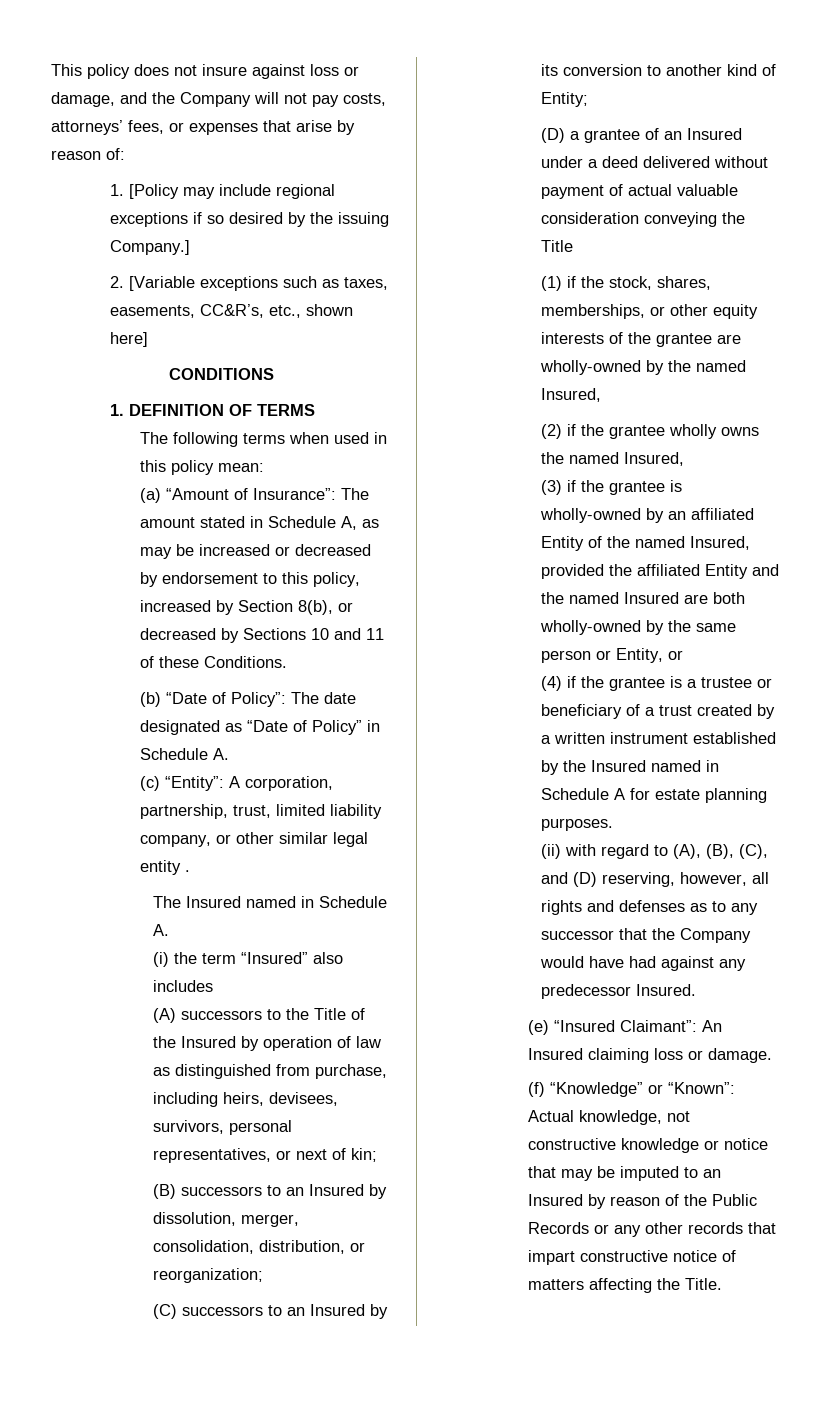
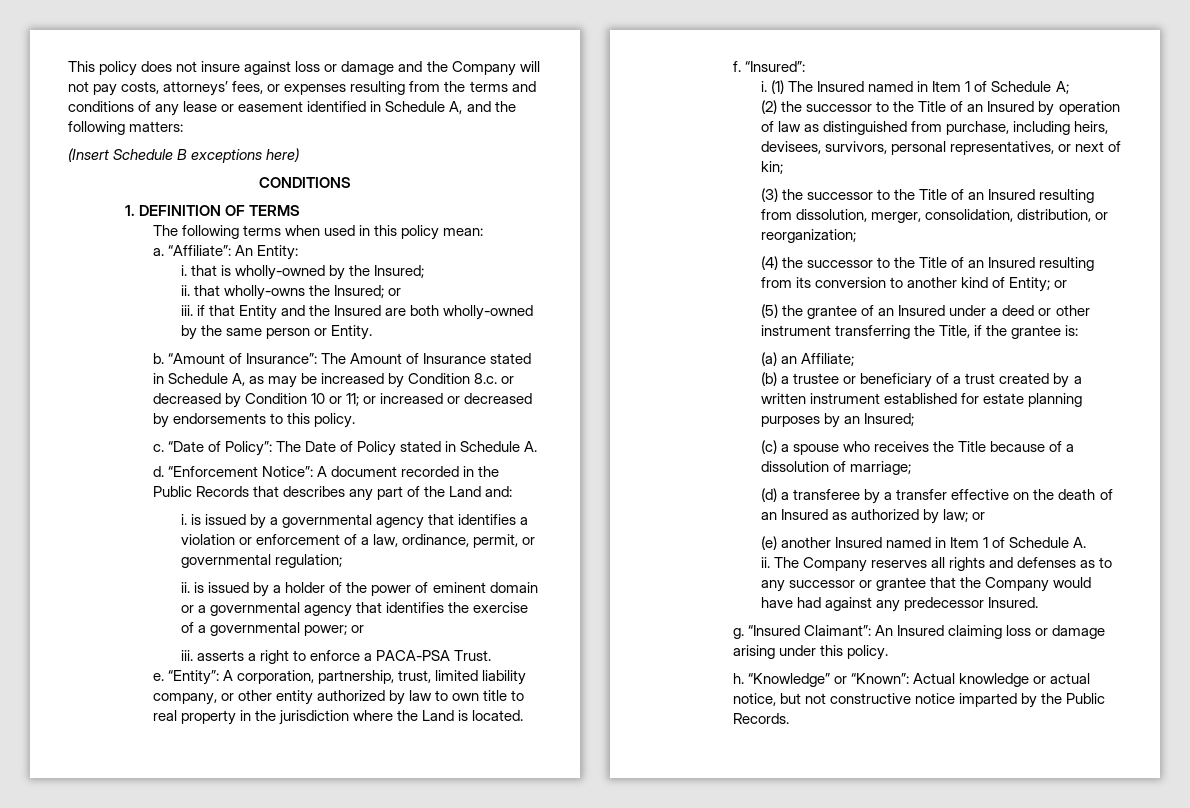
- This policy does not insure against loss or damage, and the Company will not pay costs, attorneys’ fees, or expenses that arise by reason of:
- 1. [Policy may include regional exceptions if so desired by the issuing Company.]
- 2. [Variable exceptions such as taxes, easements, CC&R’s, etc., shown here]
+ This policy does not insure against loss or damage and the Company will not pay costs, attorneys’ fees, or expenses resulting from the terms and conditions of any lease or easement identified in Schedule A, and the following matters:
+ (Insert Schedule B exceptions here)
- (a) “Amount of Insurance”: The amount stated in Schedule A, as may be increased or decreased by endorsement to this policy, increased by Section 8(b), or decreased by Sections 10 and 11 of these Conditions.
- (b) “Date of Policy”: The date designated as “Date of Policy” in Schedule A.
- (c) “Entity”: A corporation, partnership, trust, limited liability company, or other similar legal entity .
- The Insured named in Schedule A.
- (i) the term “Insured” also includes
- (A) successors to the Title of the Insured by operation of law as distinguished from purchase, including heirs, devisees, survivors, personal representatives, or next of kin;
+ a. “Affiliate”: An Entity:
+ i. that is wholly-owned by the Insured;
+ ii. that wholly-owns the Insured; or
+ iii. if that Entity and the Insured are both wholly-owned by the same person or Entity.
+ b. “Amount of Insurance”: The Amount of Insurance stated in Schedule A, as may be increased by Condition 8.c. or decreased by Condition 10 or 11; or increased or decreased by endorsements to this policy.
+ c. “Date of Policy”: The Date of Policy stated in Schedule A.
+ d. “Enforcement Notice”: A document recorded in the Public Records that describes any part of the Land and:
+ i. is issued by a governmental agency that identifies a violation or enforcement of a law, ordinance, permit, or governmental regulation;
+ ii. is issued by a holder of the power of eminent domain or a governmental agency that identifies the exercise of a governmental power; or
+ iii. asserts a right to enforce a PACA-PSA Trust.
+ e. “Entity”: A corporation, partnership, trust, limited liability company, or other entity authorized by law to own title to real property in the jurisdiction where the Land is located.
+ f. “Insured”:
+ i. (1) The Insured named in Item 1 of Schedule A;
+ (2) the successor to the Title of an Insured by operation of law as distinguished from purchase, including heirs, devisees, survivors, personal representatives, or next of kin;
- (B) successors to an Insured by dissolution, merger, consolidation, distribution, or reorganization;
+ (3) the successor to the Title of an Insured resulting from dissolution, merger, consolidation, distribution, or reorganization;
- (C) successors to an Insured by its conversion to another kind of Entity;
- (D) a grantee of an Insured under a deed delivered without payment of actual valuable consideration conveying the Title
- (1) if the stock, shares, memberships, or other equity interests of the grantee are wholly-owned by the named Insured,
- (2) if the grantee wholly owns the named Insured,
- (3) if the grantee is wholly-owned by an affiliated Entity of the named Insured, provided the affiliated Entity and the named Insured are both wholly-owned by the same person or Entity, or
- (4) if the grantee is a trustee or beneficiary of a trust created by a written instrument established by the Insured named in Schedule A for estate planning purposes.
- (ii) with regard to (A), (B), (C), and (D) reserving, however, all rights and defenses as to any successor that the Company would have had against any predecessor Insured.
+ (4) the successor to the Title of an Insured resulting from its conversion to another kind of Entity; or
+ (5) the grantee of an Insured under a deed or other instrument transferring the Title, if the grantee is:
+ (a) an Affiliate;
+ (b) a trustee or beneficiary of a trust created by a written instrument established for estate planning purposes by an Insured;
+ (c) a spouse who receives the Title because of a dissolution of marriage;
+ (d) a transferee by a transfer effective on the death of an Insured as authorized by law; or
+ (e) another Insured named in Item 1 of Schedule A.
+ ii. The Company reserves all rights and defenses as to any successor or grantee that the Company would have had against any predecessor Insured.
- (e) “Insured Claimant”: An Insured claiming loss or damage.
- (f) “Knowledge” or “Known”: Actual knowledge, not constructive knowledge or notice that may be imputed to an Insured by reason of the Public Records or any other records that impart constructive notice of matters affecting the Title.
+ g. “Insured Claimant”: An Insured claiming loss or damage arising under this policy.
+ h. “Knowledge” or “Known”: Actual knowledge or actual notice, but not constructive notice imparted by the Public Records.

